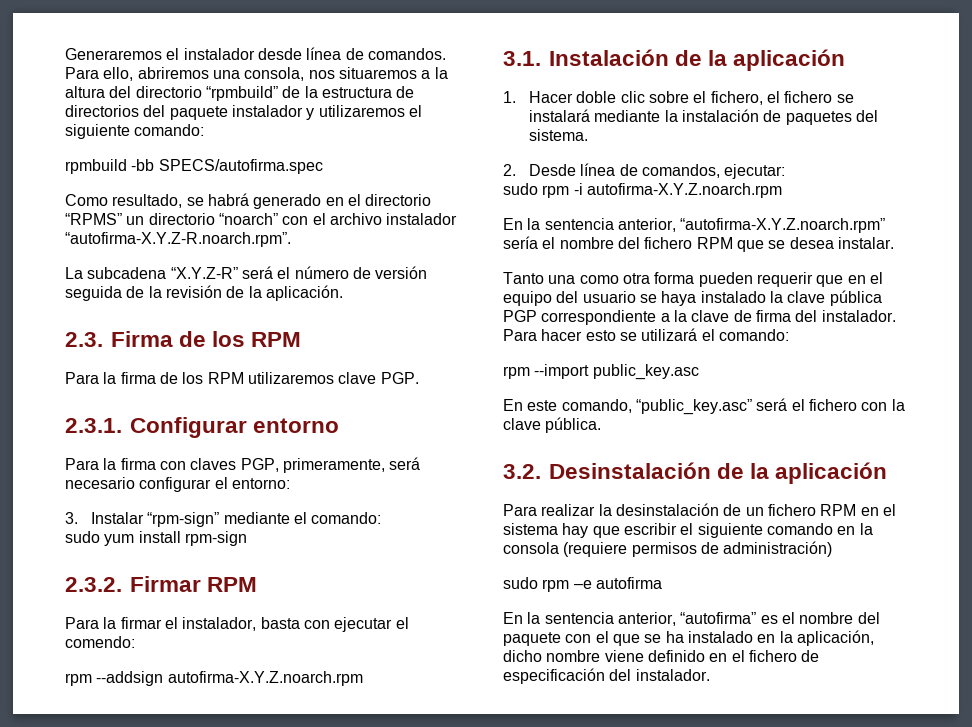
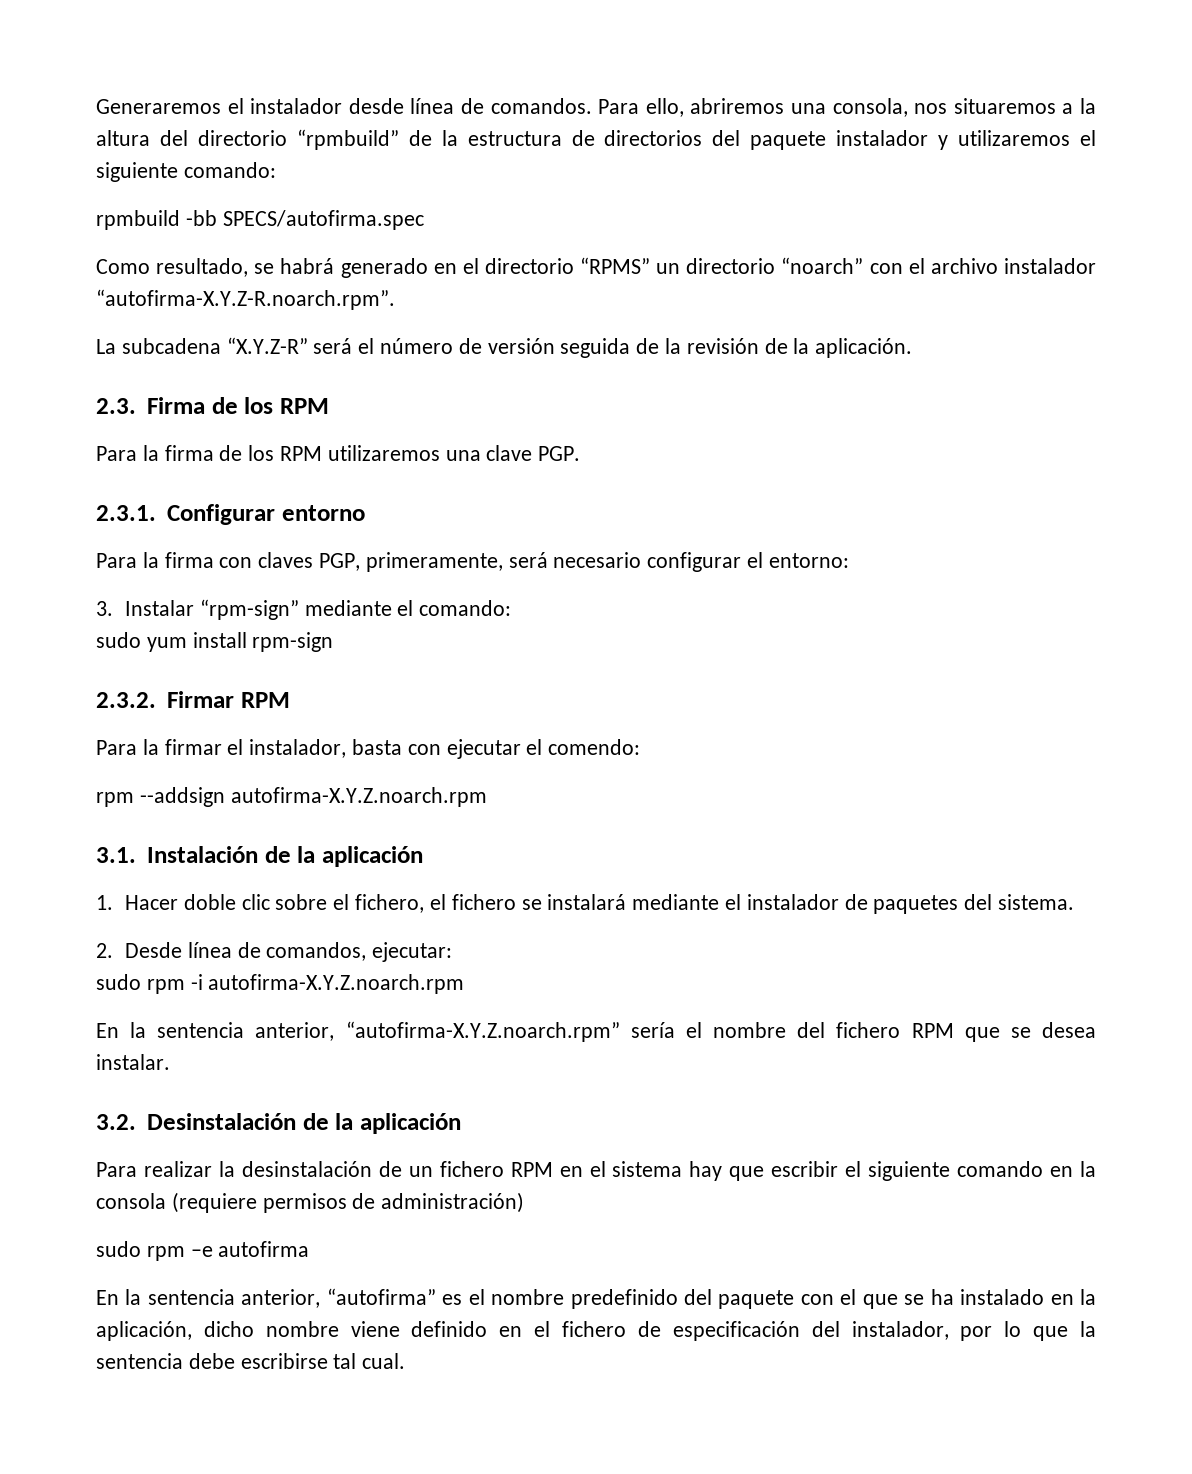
- Para la firma de los RPM utilizaremos clave PGP.
+ Para la firma de los RPM utilizaremos una clave PGP.
- 1. Hacer doble clic sobre el fichero, el fichero se instalará mediante la instalación de paquetes del sistema.
+ 1. Hacer doble clic sobre el fichero, el fichero se instalará mediante el instalador de paquetes del sistema.
- Tanto una como otra forma pueden requerir que en el equipo del usuario se haya instalado la clave pública PGP correspondiente a la clave de firma del instalador. Para hacer esto se utilizará el comando:
- rpm --import public_key.asc
- En este comando, “public_key.asc” será el fichero con la clave pública.
- En la sentencia anterior, “autofirma” es el nombre del paquete con el que se ha instalado en la aplicación, dicho nombre viene definido en el fichero de especificación del instalador.
+ En la sentencia anterior, “autofirma” es el nombre predefinido del paquete con el que se ha instalado en la aplicación, dicho nombre viene definido en el fichero de especificación del instalador, por lo que la sentencia debe escribirse tal cual.

